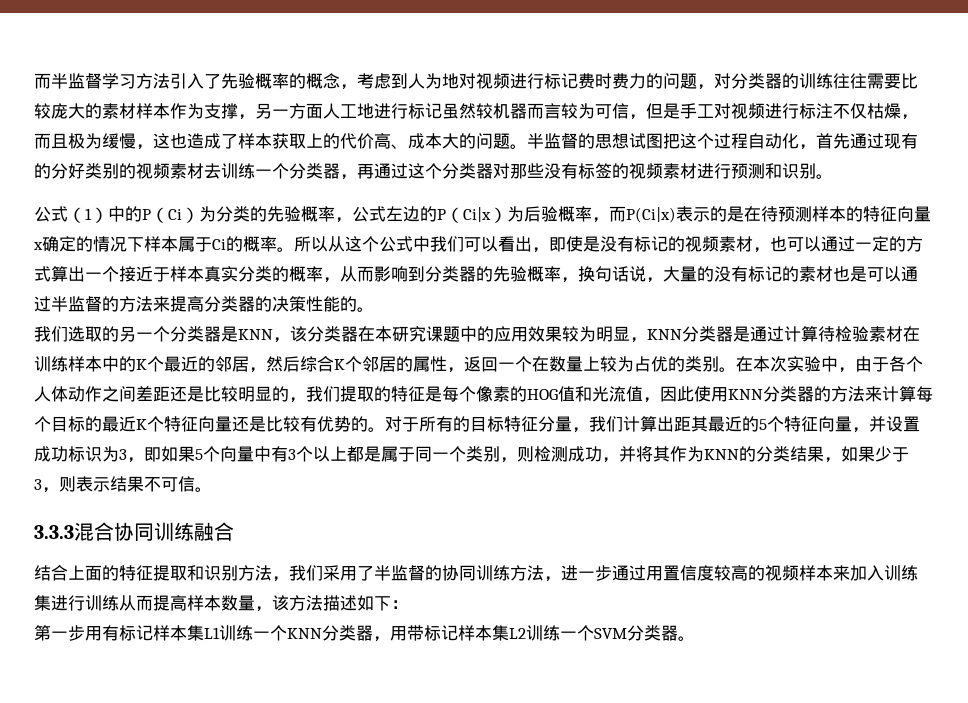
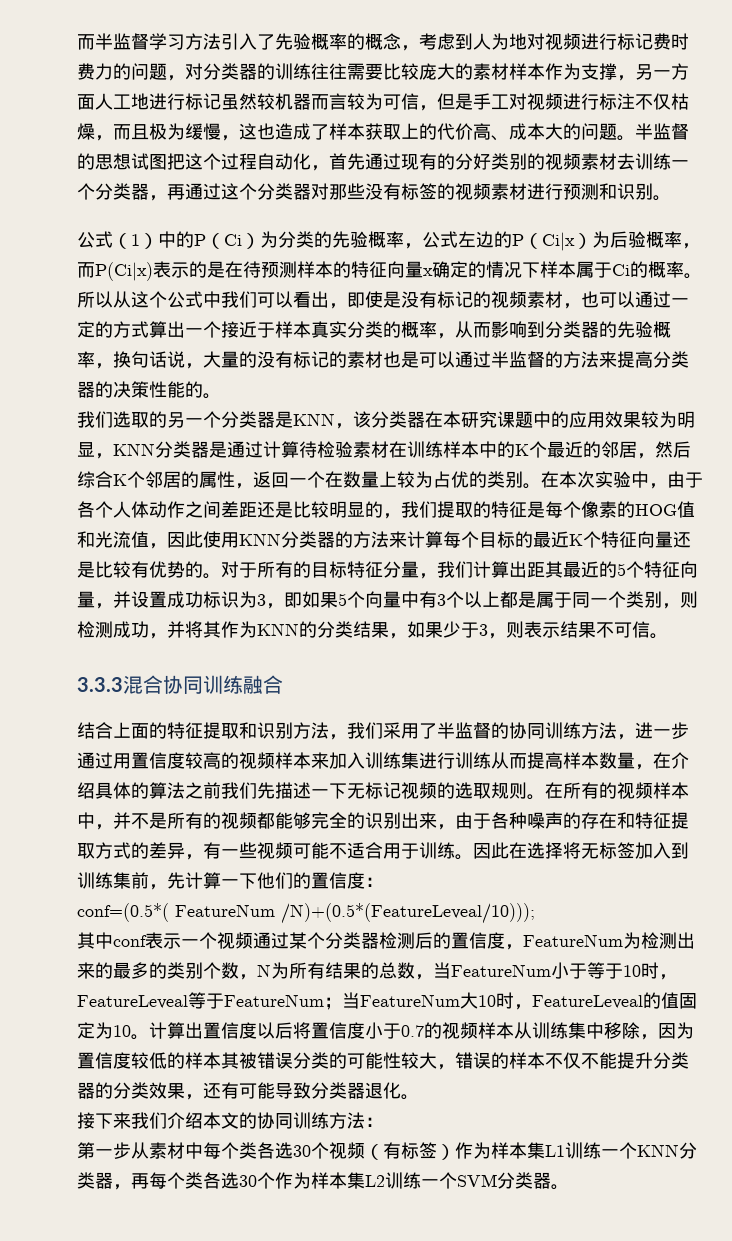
- 结合上面的特征提取和识别方法，我们采用了半监督的协同训练方法，进一步通过用置信度较高的视频样本来加入训练集进行训练从而提高样本数量，该方法描述如下：
- 第一步用有标记样本集L1训练一个KNN分类器，用带标记样本集L2训练一个SVM分类器。
+ 结合上面的特征提取和识别方法，我们采用了半监督的协同训练方法，进一步通过用置信度较高的视频样本来加入训练集进行训练从而提高样本数量，在介绍具体的算法之前我们先描述一下无标记视频的选取规则。在所有的视频样本中，并不是所有的视频都能够完全的识别出来，由于各种噪声的存在和特征提取方式的差异，有一些视频可能不适合用于训练。因此在选择将无标签加入到训练集前，先计算一下他们的置信度：
+ conf=(0.5*( FeatureNum /N)+(0.5*(FeatureLeveal/10)));
+ 其中conf表示一个视频通过某个分类器检测后的置信度，FeatureNum为检测出来的最多的类别个数，N为所有结果的总数，当FeatureNum小于等于10时，FeatureLeveal等于FeatureNum；当FeatureNum大10时，FeatureLeveal的值固定为10。计算出置信度以后将置信度小于0.7的视频样本从训练集中移除，因为置信度较低的样本其被错误分类的可能性较大，错误的样本不仅不能提升分类器的分类效果，还有可能导致分类器退化。
+ 接下来我们介绍本文的协同训练方法：
+ 第一步从素材中每个类各选30个视频（有标签）作为样本集L1训练一个KNN分类器，再每个类各选30个作为样本集L2训练一个SVM分类器。

